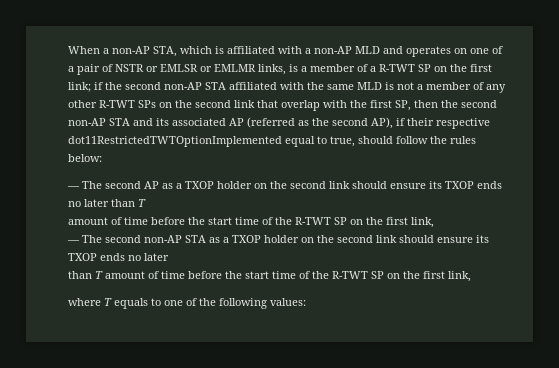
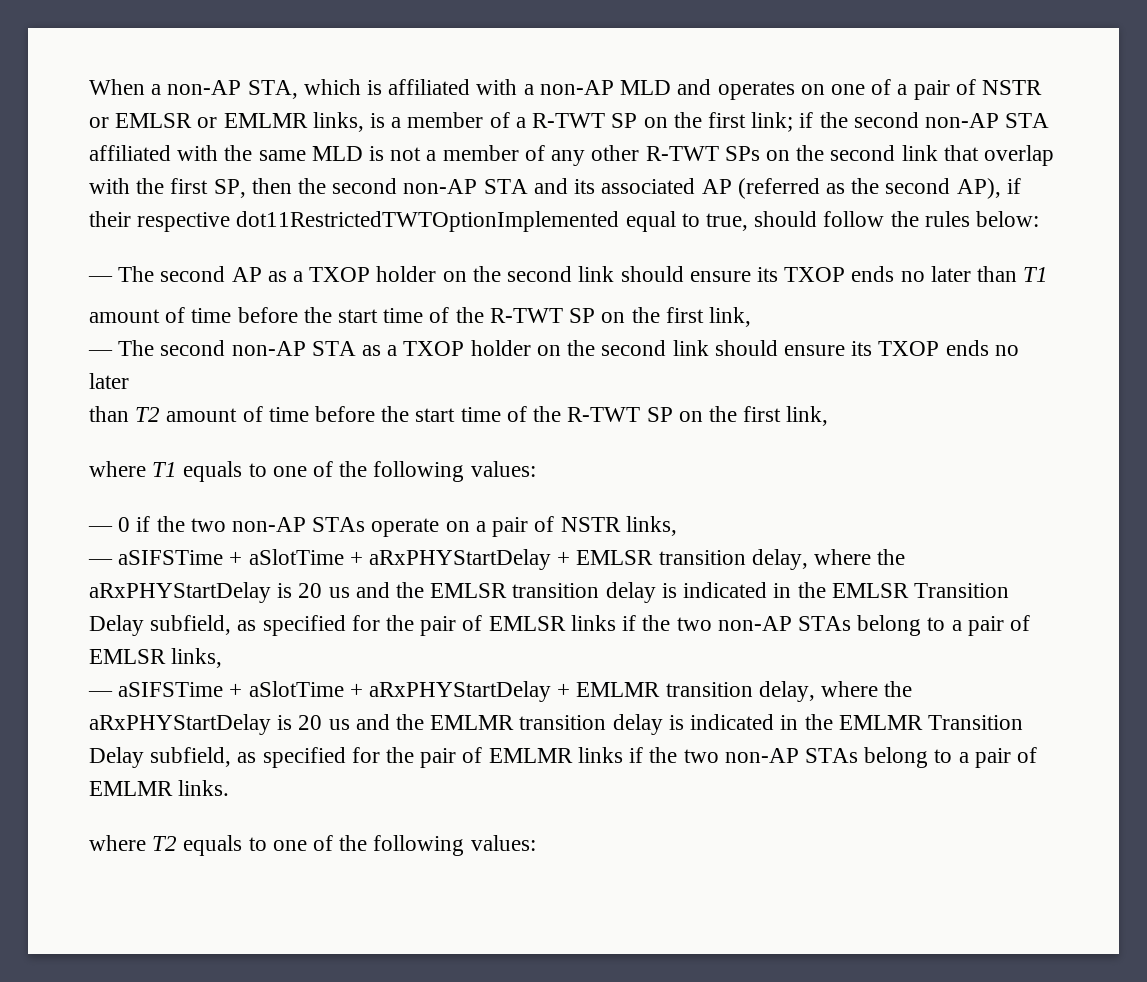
- — The second AP as a TXOP holder on the second link should ensure its TXOP ends no later than T
+ — The second AP as a TXOP holder on the second link should ensure its TXOP ends no later than T1
- than T amount of time before the start time of the R-TWT SP on the first link,
+ than T2 amount of time before the start time of the R-TWT SP on the first link,
- where T equals to one of the following values:
+ where T1 equals to one of the following values:
+ — 0 if the two non-AP STAs operate on a pair of NSTR links,
+ — aSIFSTime + aSlotTime + aRxPHYStartDelay + EMLSR transition delay, where the aRxPHYStartDelay is 20 us and the EMLSR transition delay is indicated in the EMLSR Transition Delay subfield, as specified for the pair of EMLSR links if the two non-AP STAs belong to a pair of EMLSR links,
+ — aSIFSTime + aSlotTime + aRxPHYStartDelay + EMLMR transition delay, where the aRxPHYStartDelay is 20 us and the EMLMR transition delay is indicated in the EMLMR Transition Delay subfield, as specified for the pair of EMLMR links if the two non-AP STAs belong to a pair of EMLMR links.
+ where T2 equals to one of the following values:

